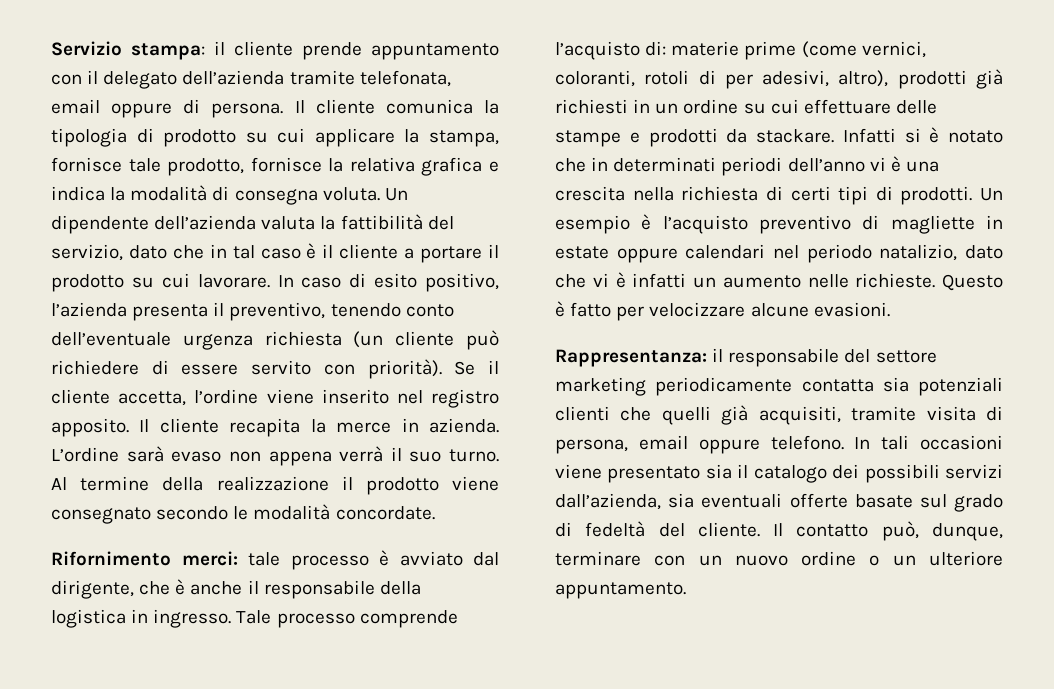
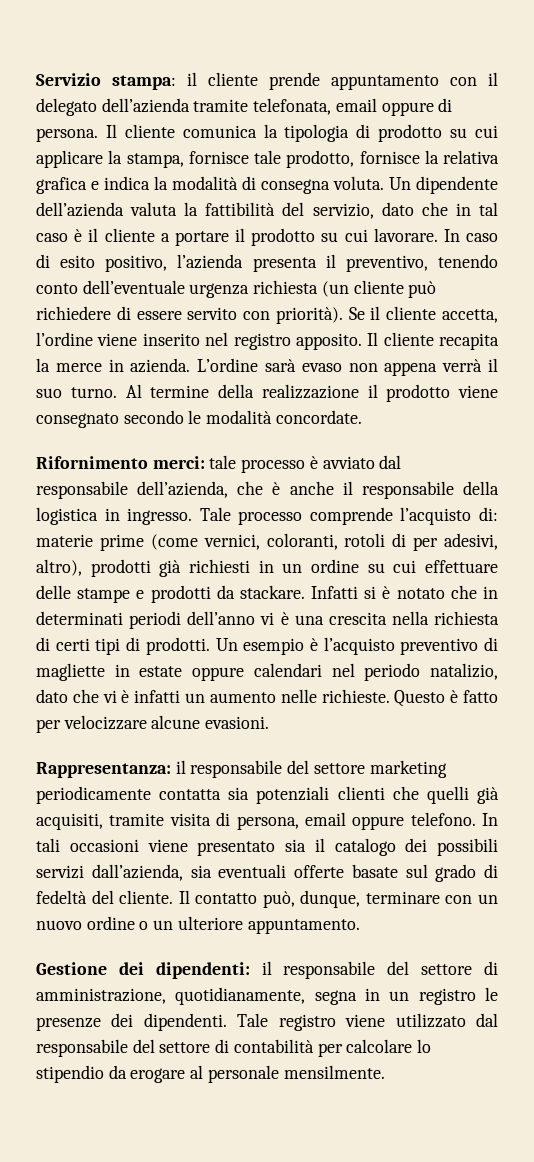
- Rifornimento merci: tale processo è avviato dal dirigente, che è anche il responsabile della logistica in ingresso.
+ Rifornimento merci: tale processo è avviato dal responsabile dell’azienda, che è anche il responsabile della logistica in ingresso.
+ Gestione dei dipendenti: il responsabile del settore di amministrazione, quotidianamente, segna in un registro le presenze dei dipendenti. Tale registro viene utilizzato dal responsabile del settore di contabilità per calcolare lo stipendio da erogare al personale mensilmente.

